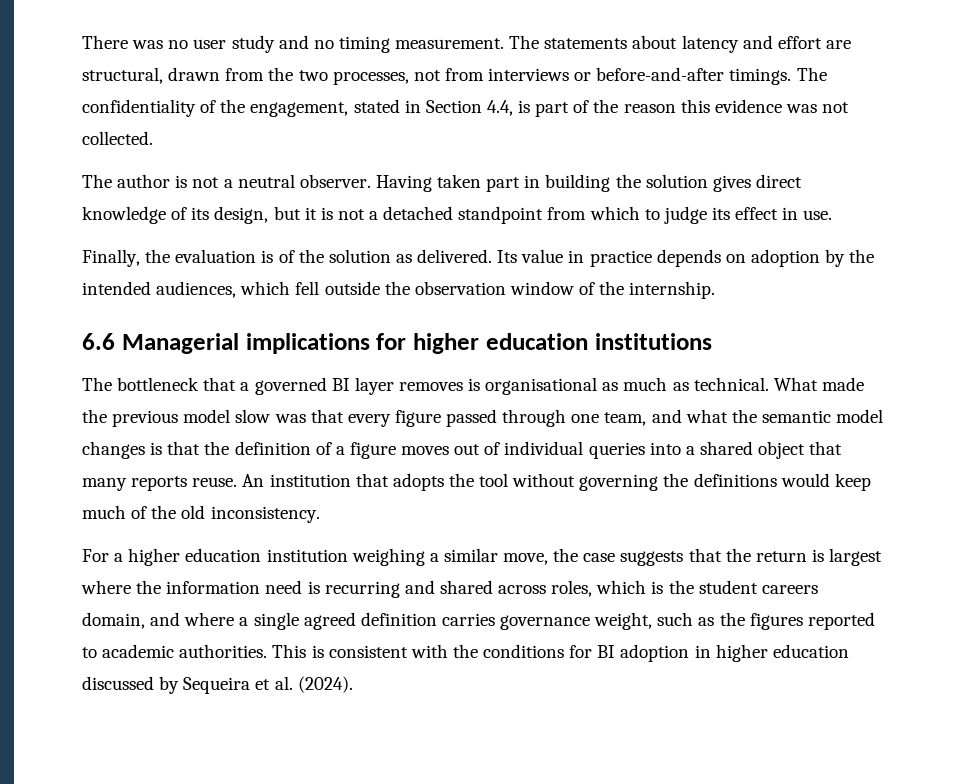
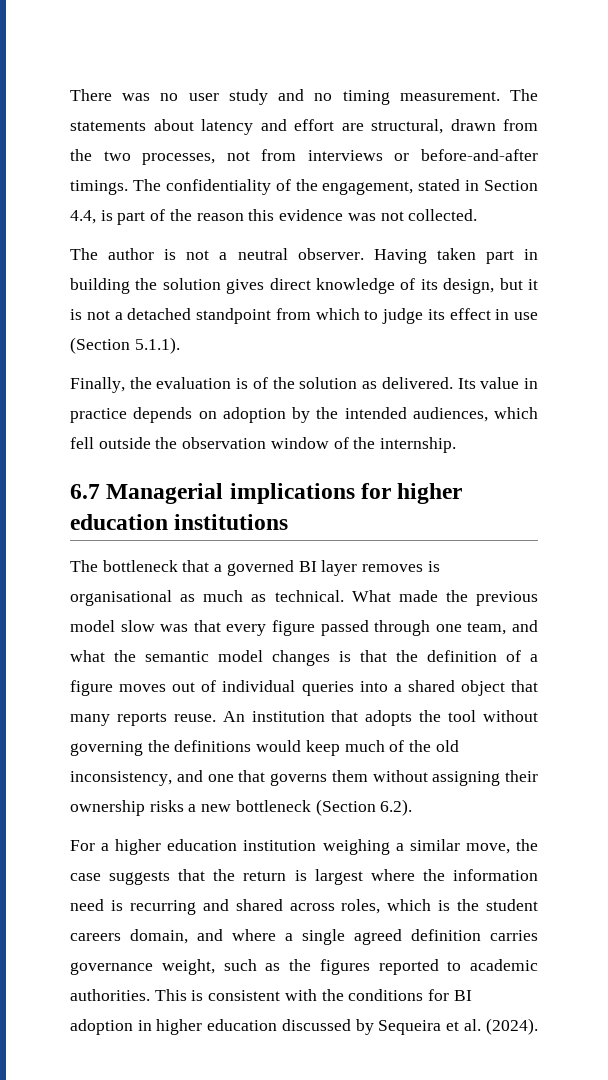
- Having taken part in building the solution gives direct knowledge of its design, but it is not a detached standpoint from which to judge its effect in use.
+ Having taken part in building the solution gives direct knowledge of its design, but it is not a detached standpoint from which to judge its effect in use (Section 5.1.1).
- 6.6 Managerial implications for higher education institutions
+ 6.7 Managerial implications for higher education institutions
- An institution that adopts the tool without governing the definitions would keep much of the old inconsistency.
+ An institution that adopts the tool without governing the definitions would keep much of the old inconsistency, and one that governs them without assigning their ownership risks a new bottleneck (Section 6.2).

